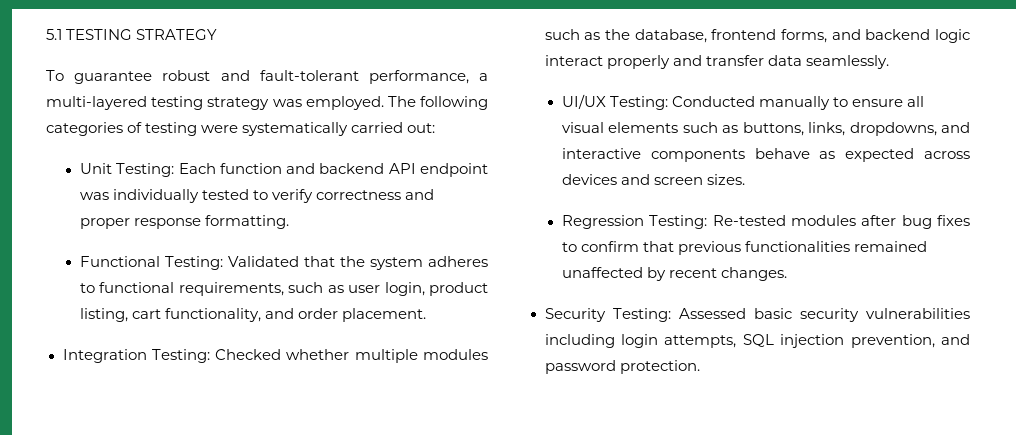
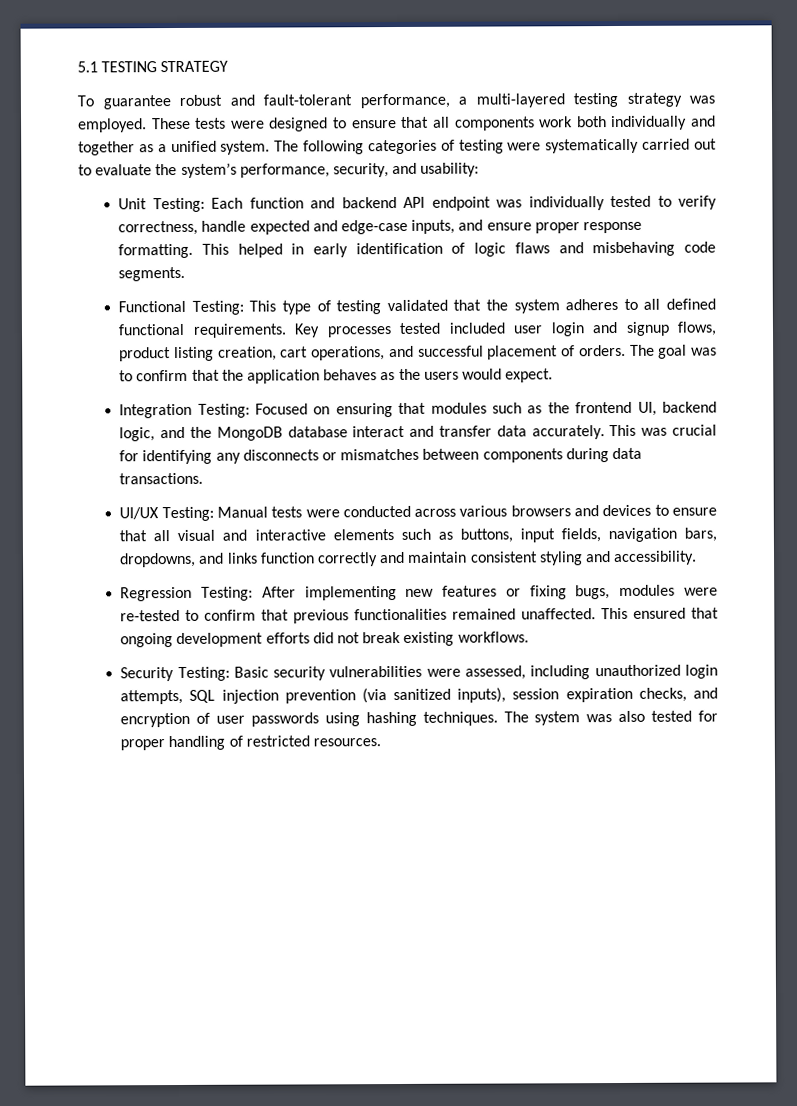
+ These tests were designed to ensure that all components work both individually and together as a unified system.
- The following categories of testing were systematically carried out:
+ The following categories of testing were systematically carried out to evaluate the system’s performance, security, and usability:
- Unit Testing: Each function and backend API endpoint was individually tested to verify correctness and proper response formatting.
- Functional Testing: Validated that the system adheres to functional requirements, such as user login, product listing, cart functionality, and order placement.
- Integration Testing: Checked whether multiple modules such as the database, frontend forms, and backend logic interact properly and transfer data seamlessly.
- UI/UX Testing: Conducted manually to ensure all visual elements such as buttons, links, dropdowns, and interactive components behave as expected across devices and screen sizes.
- Regression Testing: Re-tested modules after bug fixes to confirm that previous functionalities remained unaffected by recent changes.
- Security Testing: Assessed basic security vulnerabilities including login attempts, SQL injection prevention, and password protection.
+ Unit Testing: Each function and backend API endpoint was individually tested to verify correctness, handle expected and edge-case inputs, and ensure proper response formatting. This helped in early identification of logic flaws and misbehaving code segments.
+ Functional Testing: This type of testing validated that the system adheres to all defined functional requirements. Key processes tested included user login and signup flows, product listing creation, cart operations, and successful placement of orders. The goal was to confirm that the application behaves as the users would expect.
+ Integration Testing: Focused on ensuring that modules such as the frontend UI, backend logic, and the MongoDB database interact and transfer data accurately. This was crucial for identifying any disconnects or mismatches between components during data transactions.
+ UI/UX Testing: Manual tests were conducted across various browsers and devices to ensure that all visual and interactive elements such as buttons, input fields, navigation bars, dropdowns, and links function correctly and maintain consistent styling and accessibility.
+ Regression Testing: After implementing new features or fixing bugs, modules were re-tested to confirm that previous functionalities remained unaffected. This ensured that ongoing development efforts did not break existing workflows.
+ Security Testing: Basic security vulnerabilities were assessed, including unauthorized login attempts, SQL injection prevention (via sanitized inputs), session expiration checks, and encryption of user passwords using hashing techniques. The system was also tested for proper handling of restricted resources.

